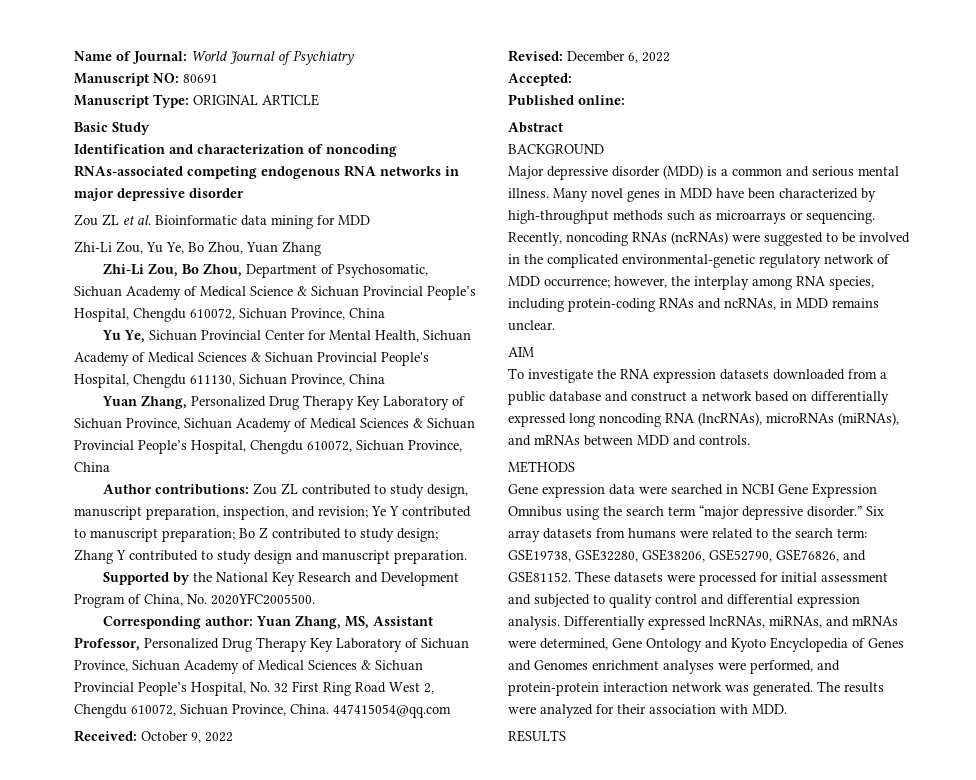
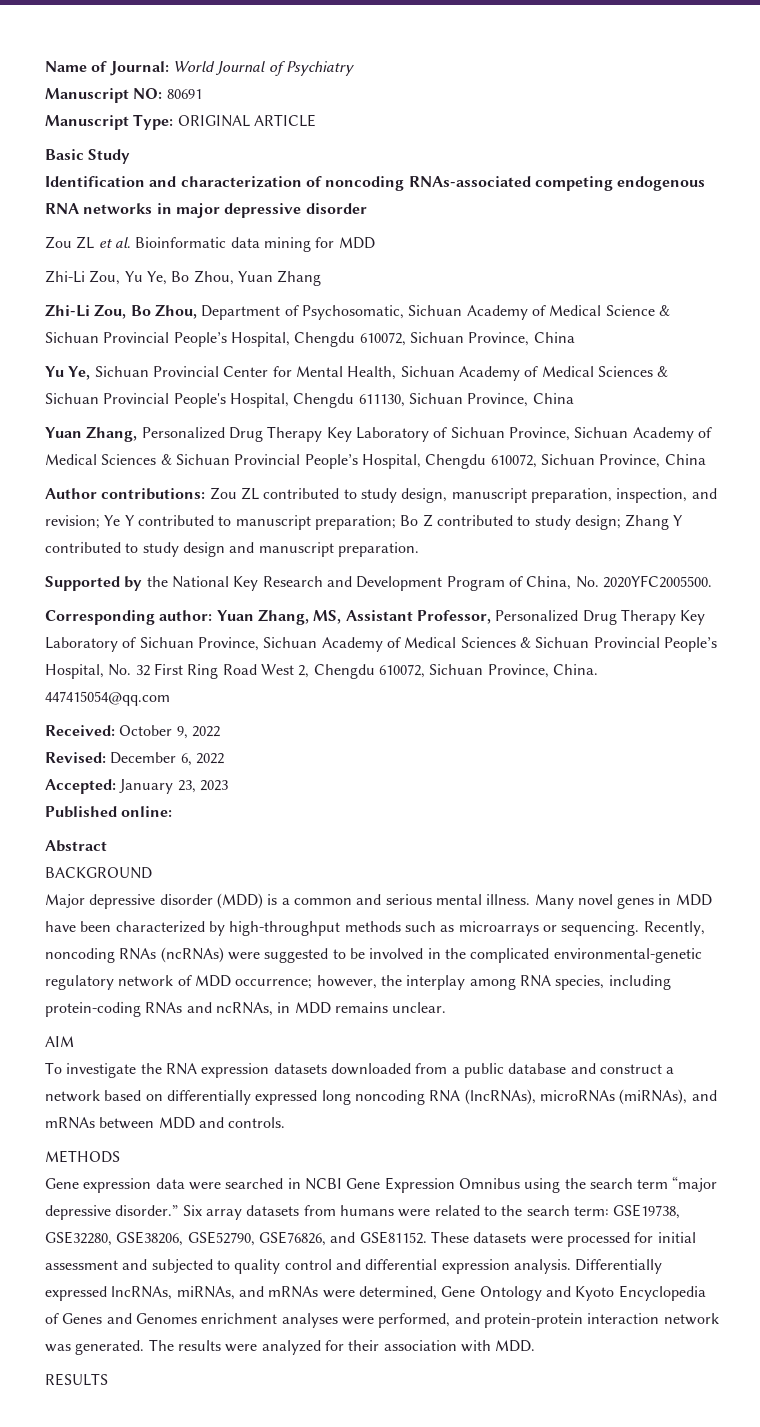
- Accepted:
+ Accepted: January 23, 2023

